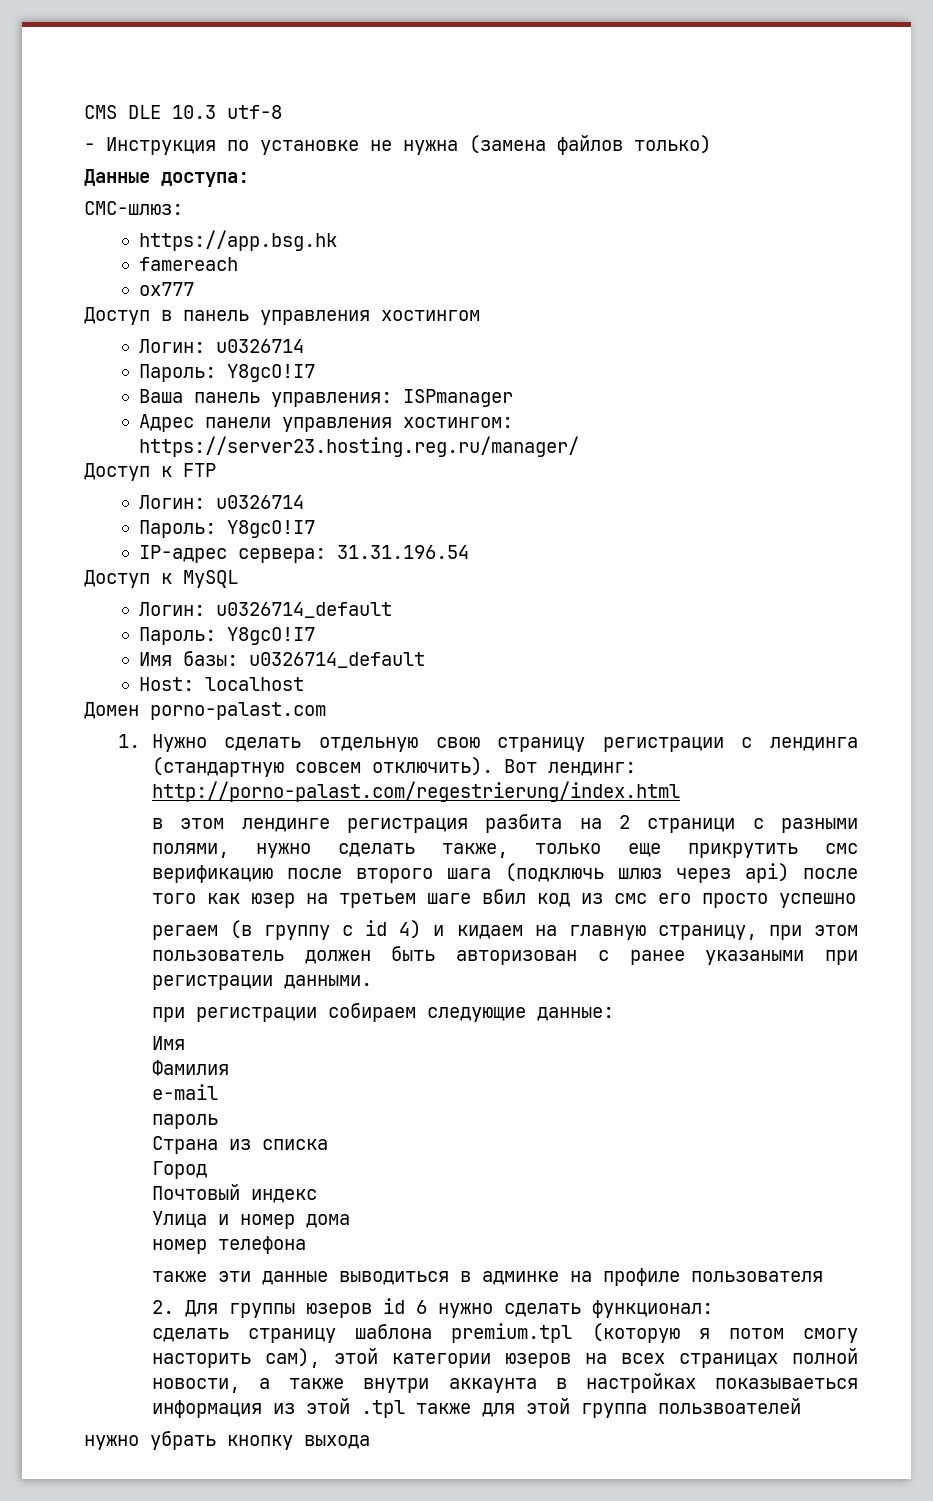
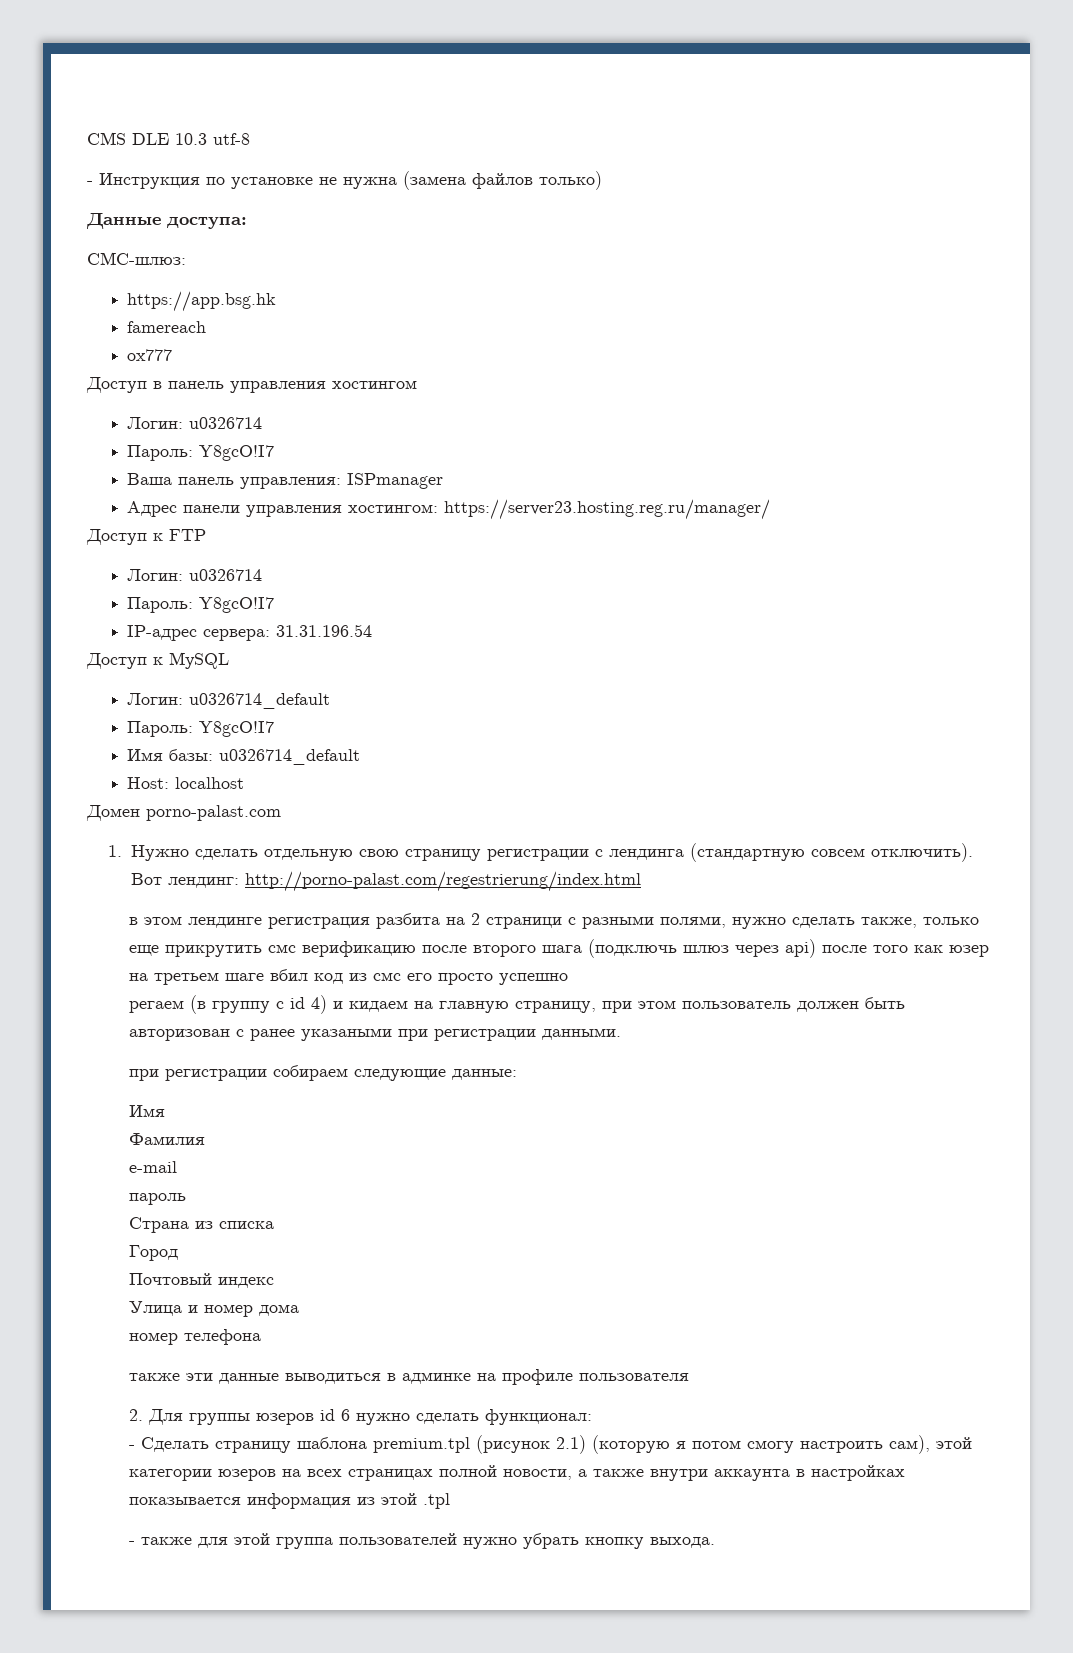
- сделать страницу шаблона premium.tpl (которую я потом смогу насторить сам), этой категории юзеров на всех страницах полной новости, а также внутри аккаунта в настройках показываеться информация из этой .tpl также для этой группа пользвоателей
- нужно убрать кнопку выхода
+ - Cделать страницу шаблона premium.tpl (рисунок 2.1) (которую я потом смогу настроить сам), этой категории юзеров на всех страницах полной новости, а также внутри аккаунта в настройках показывается информация из этой .tpl
+ - также для этой группа пользователей нужно убрать кнопку выхода.

